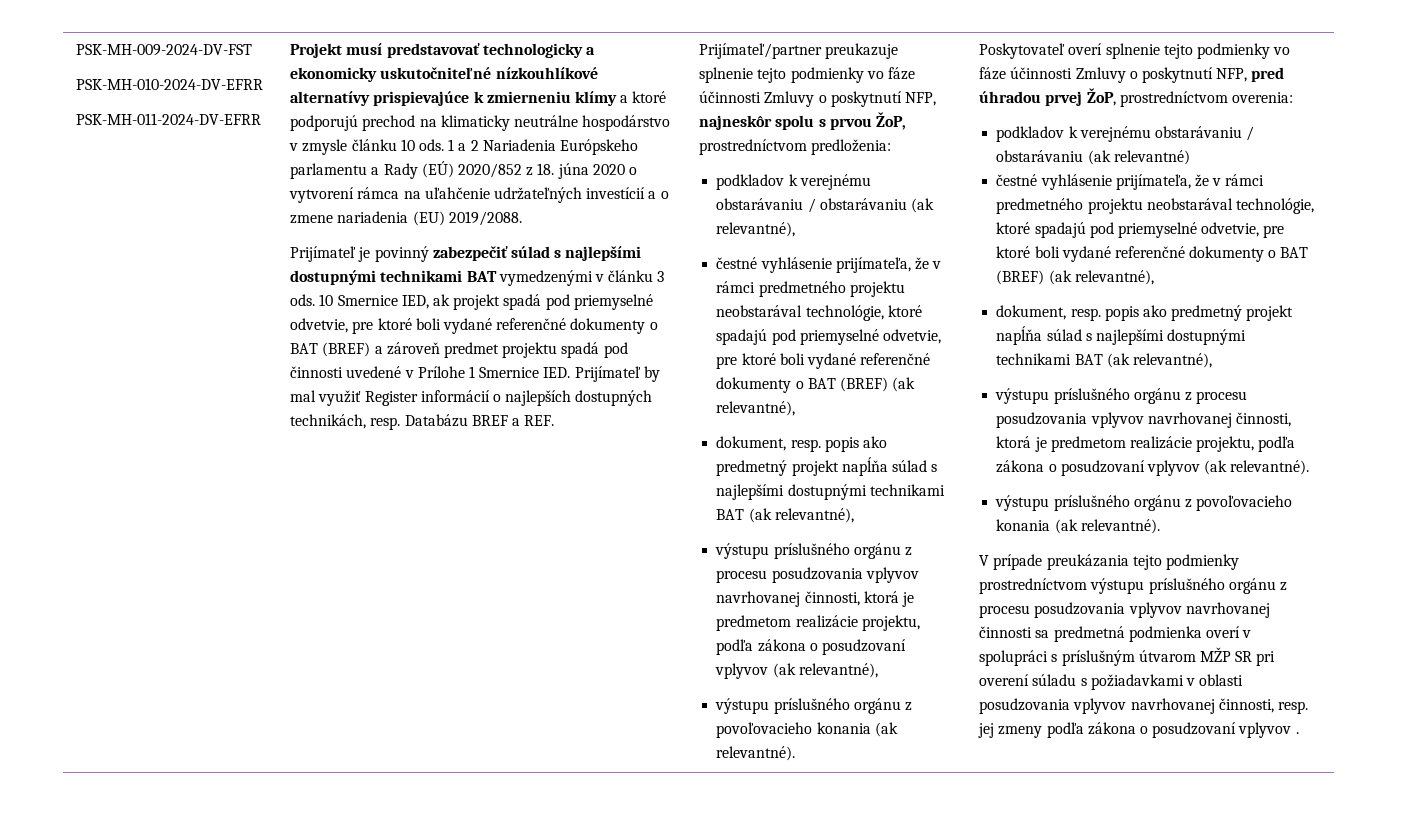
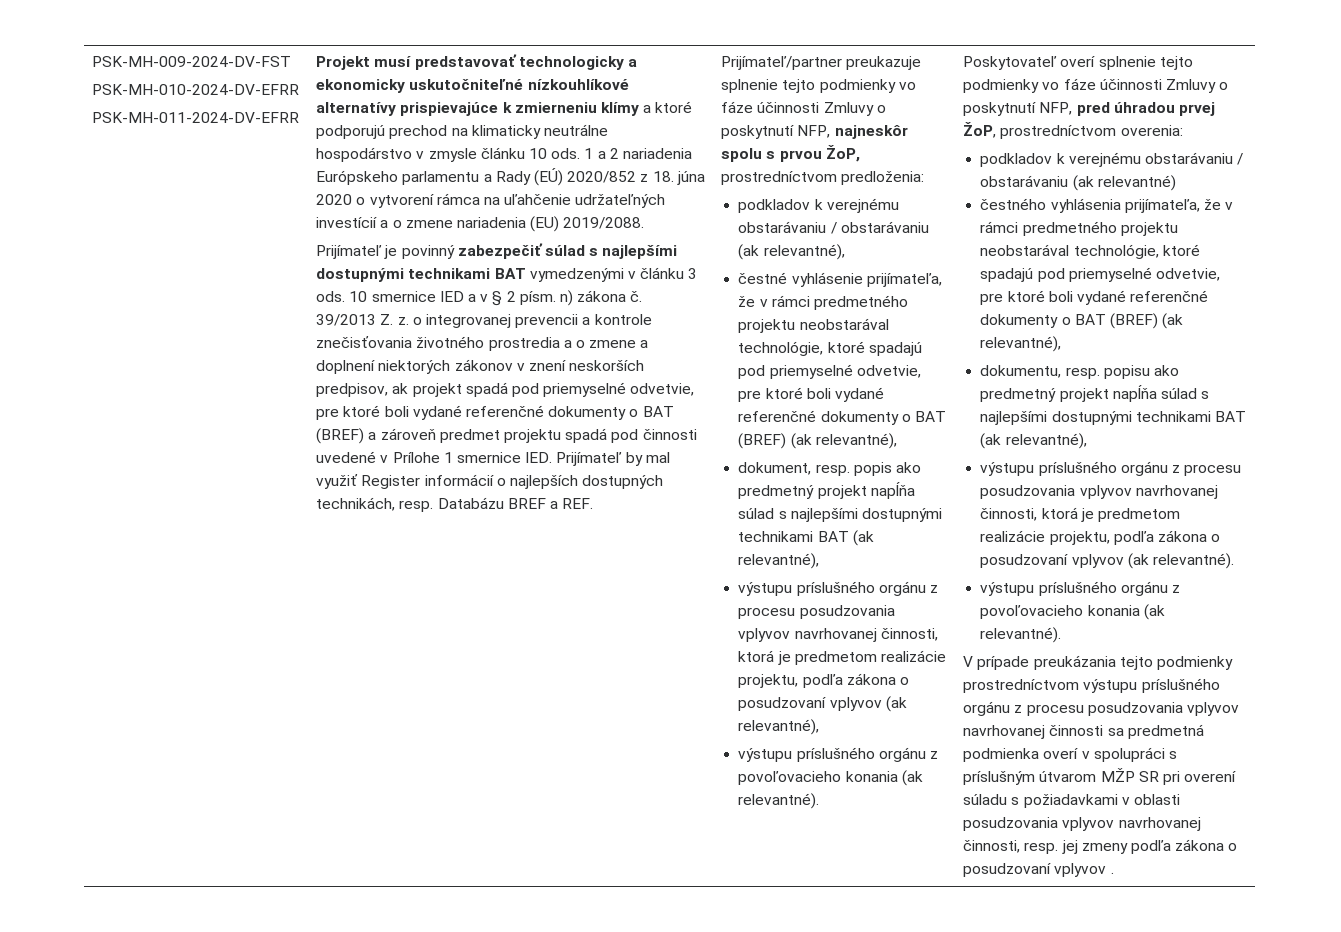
- 1 a 2 Nariadenia Európskeho parlamentu a Rady (EÚ) 2020/852 z 18. júna 2020 o vytvorení rámca na uľahčenie udržateľných investícií a o zmene nariadenia (EU) 2019/2088.
+ 1 a 2 nariadenia Európskeho parlamentu a Rady (EÚ) 2020/852 z 18. júna 2020 o vytvorení rámca na uľahčenie udržateľných investícií a o zmene nariadenia (EU) 2019/2088.
- 10 Smernice IED, ak projekt spadá pod priemyselné odvetvie, pre ktoré boli vydané referenčné dokumenty o BAT (BREF) a zároveň predmet projektu spadá pod činnosti uvedené v Prílohe 1 Smernice IED. Prijímateľ by mal využiť Register informácií o najlepších dostupných technikách, resp. Databázu BREF a REF.
+ 10 smernice IED a v § 2 písm. n) zákona č. 39/2013 Z. z. o integrovanej prevencii a kontrole znečisťovania životného prostredia a o zmene a doplnení niektorých zákonov v znení neskorších predpisov, ak projekt spadá pod priemyselné odvetvie, pre ktoré boli vydané referenčné dokumenty o BAT (BREF) a zároveň predmet projektu spadá pod činnosti uvedené v Prílohe 1 smernice IED. Prijímateľ by mal využiť Register informácií o najlepších dostupných technikách, resp. Databázu BREF a REF.
  podkladov k verejnému obstarávaniu / obstarávaniu (ak relevantné)
- čestné vyhlásenie prijímateľa, že v rámci predmetného projektu neobstarával technológie, ktoré spadajú pod priemyselné odvetvie, pre ktoré boli vydané referenčné dokumenty o BAT (BREF) (ak relevantné),
- dokument, resp. popis ako predmetný projekt napĺňa súlad s najlepšími dostupnými technikami BAT (ak relevantné),
+ čestného vyhlásenia prijímateľa, že v rámci predmetného projektu neobstarával technológie, ktoré spadajú pod priemyselné odvetvie, pre ktoré boli vydané referenčné dokumenty o BAT (BREF) (ak relevantné),
+ dokumentu, resp. popisu ako predmetný projekt napĺňa súlad s najlepšími dostupnými technikami BAT (ak relevantné),

